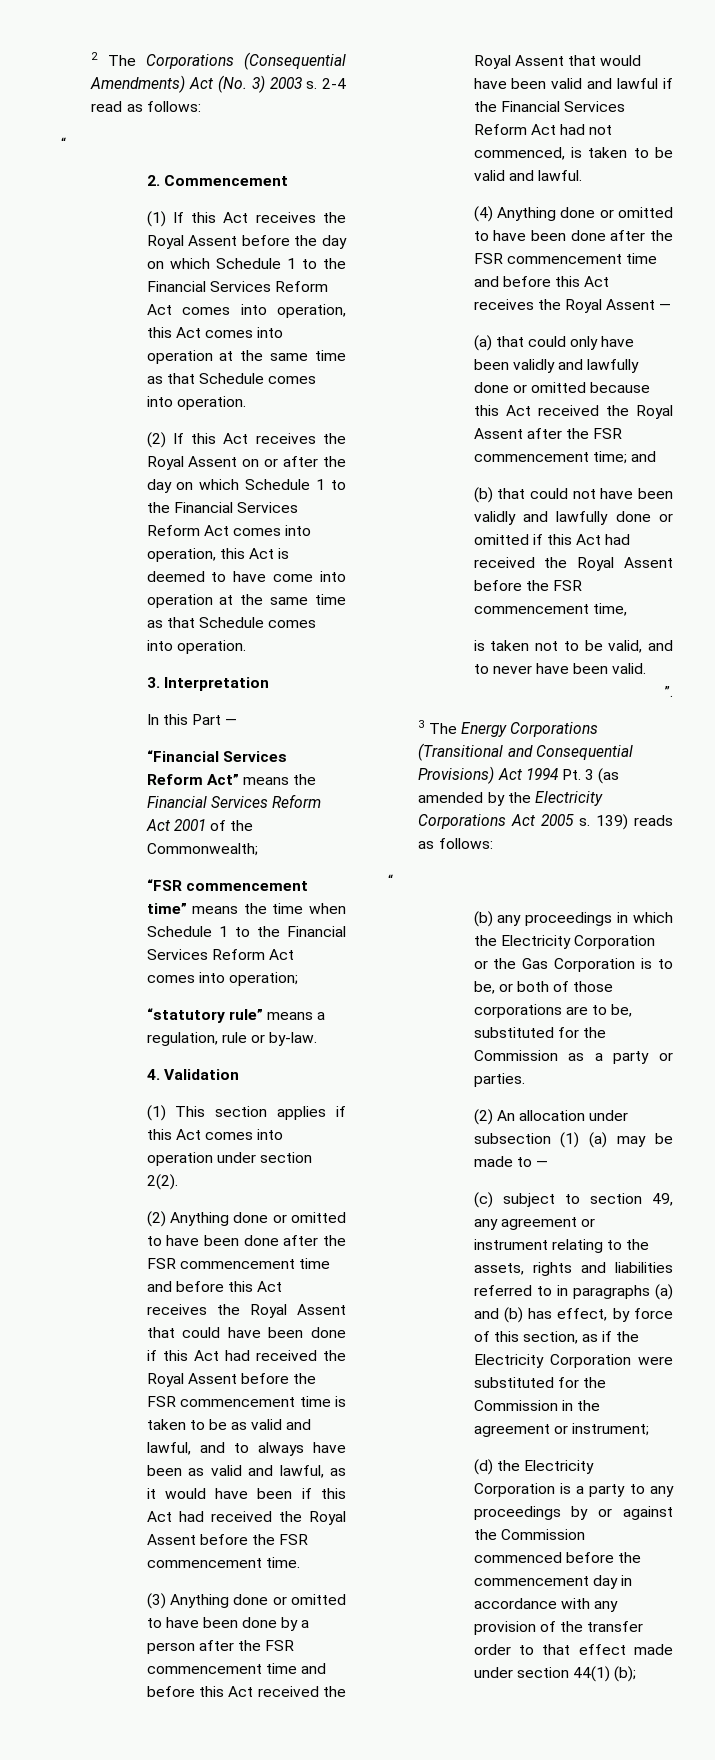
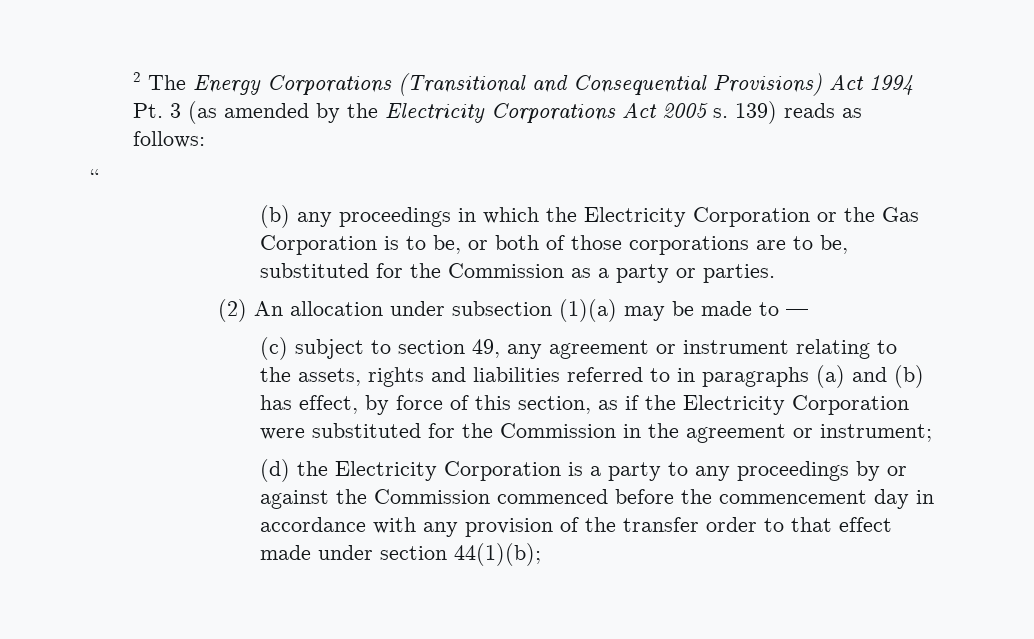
- 2 The Corporations (Consequential Amendments) Act (No. 3) 2003 s. 2-4 read as follows:
- “
- 2. Commencement
- (1) If this Act receives the Royal Assent before the day on which Schedule 1 to the Financial Services Reform Act comes into operation, this Act comes into operation at the same time as that Schedule comes into operation.
- (2) If this Act receives the Royal Assent on or after the day on which Schedule 1 to the Financial Services Reform Act comes into operation, this Act is deemed to have come into operation at the same time as that Schedule comes into operation.
- 3. Interpretation
- In this Part —
- “Financial Services Reform Act” means the Financial Services Reform Act 2001 of the Commonwealth;
- “FSR commencement time” means the time when Schedule 1 to the Financial Services Reform Act comes into operation;
- “statutory rule” means a regulation, rule or by-law.
- 4. Validation
- (1) This section applies if this Act comes into operation under section 2(2).
- (2) Anything done or omitted to have been done after the FSR commencement time and before this Act receives the Royal Assent that could have been done if this Act had received the Royal Assent before the FSR commencement time is taken to be as valid and lawful, and to always have been as valid and lawful, as it would have been if this Act had received the Royal Assent before the FSR commencement time.
- (3) Anything done or omitted to have been done by a person after the FSR commencement time and before this Act received the Royal Assent that would have been valid and lawful if the Financial Services Reform Act had not commenced, is taken to be valid and lawful.
- (4) Anything done or omitted to have been done after the FSR commencement time and before this Act receives the Royal Assent —
- (a) that could only have been validly and lawfully done or omitted because this Act received the Royal Assent after the FSR commencement time; and
- (b) that could not have been validly and lawfully done or omitted if this Act had received the Royal Assent before the FSR commencement time,
- is taken not to be valid, and to never have been valid.
- ”.
- 3 The Energy Corporations (Transitional and Consequential Provisions) Act 1994 Pt. 3 (as amended by the Electricity Corporations Act 2005 s.
+ 2 The Energy Corporations (Transitional and Consequential Provisions) Act 1994 Pt. 3 (as amended by the Electricity Corporations Act 2005 s.
- (2) An allocation under subsection (1) (a) may be made to —
+ (2) An allocation under subsection (1)(a) may be made to —
- (d) the Electricity Corporation is a party to any proceedings by or against the Commission commenced before the commencement day in accordance with any provision of the transfer order to that effect made under section 44(1) (b);
+ (d) the Electricity Corporation is a party to any proceedings by or against the Commission commenced before the commencement day in accordance with any provision of the transfer order to that effect made under section 44(1)(b);

